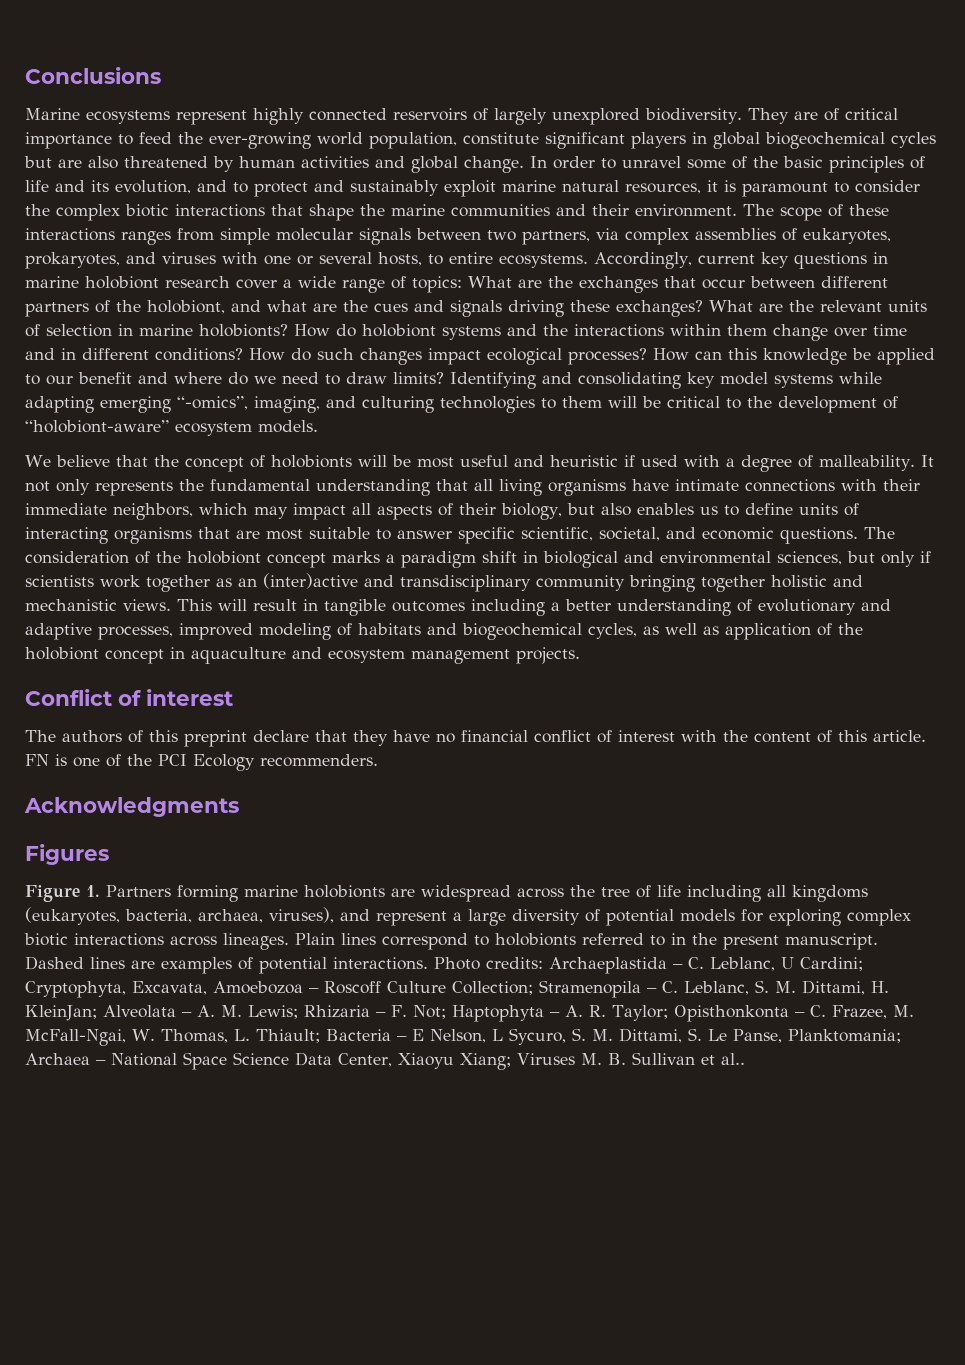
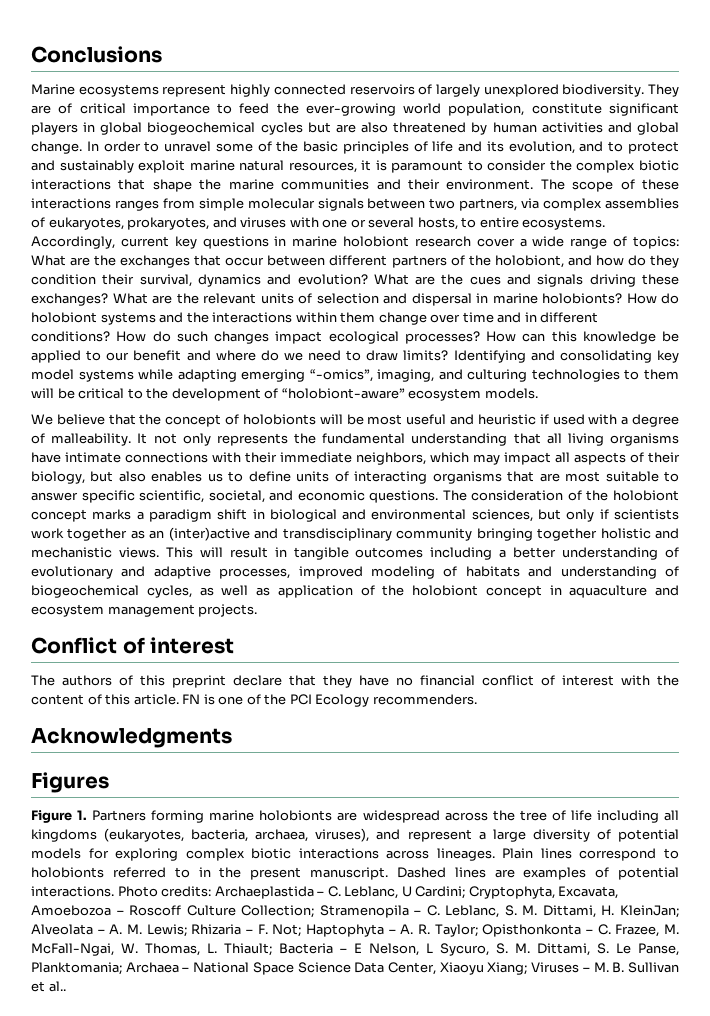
- Accordingly, current key questions in marine holobiont research cover a wide range of topics: What are the exchanges that occur between different partners of the holobiont, and what are the cues and signals driving these exchanges?
+ Accordingly, current key questions in marine holobiont research cover a wide range of topics: What are the exchanges that occur between different partners of the holobiont, and how do they condition their survival, dynamics and evolution? What are the cues and signals driving these exchanges?
- What are the relevant units of selection in marine holobionts?
+ What are the relevant units of selection and dispersal in marine holobionts?
- This will result in tangible outcomes including a better understanding of evolutionary and adaptive processes, improved modeling of habitats and biogeochemical cycles, as well as application of the holobiont concept in aquaculture and ecosystem management projects.
+ This will result in tangible outcomes including a better understanding of evolutionary and adaptive processes, improved modeling of habitats and understanding of biogeochemical cycles, as well as application of the holobiont concept in aquaculture and ecosystem management projects.
- Viruses M. B. Sullivan et al..
+ Viruses – M. B. Sullivan et al..

